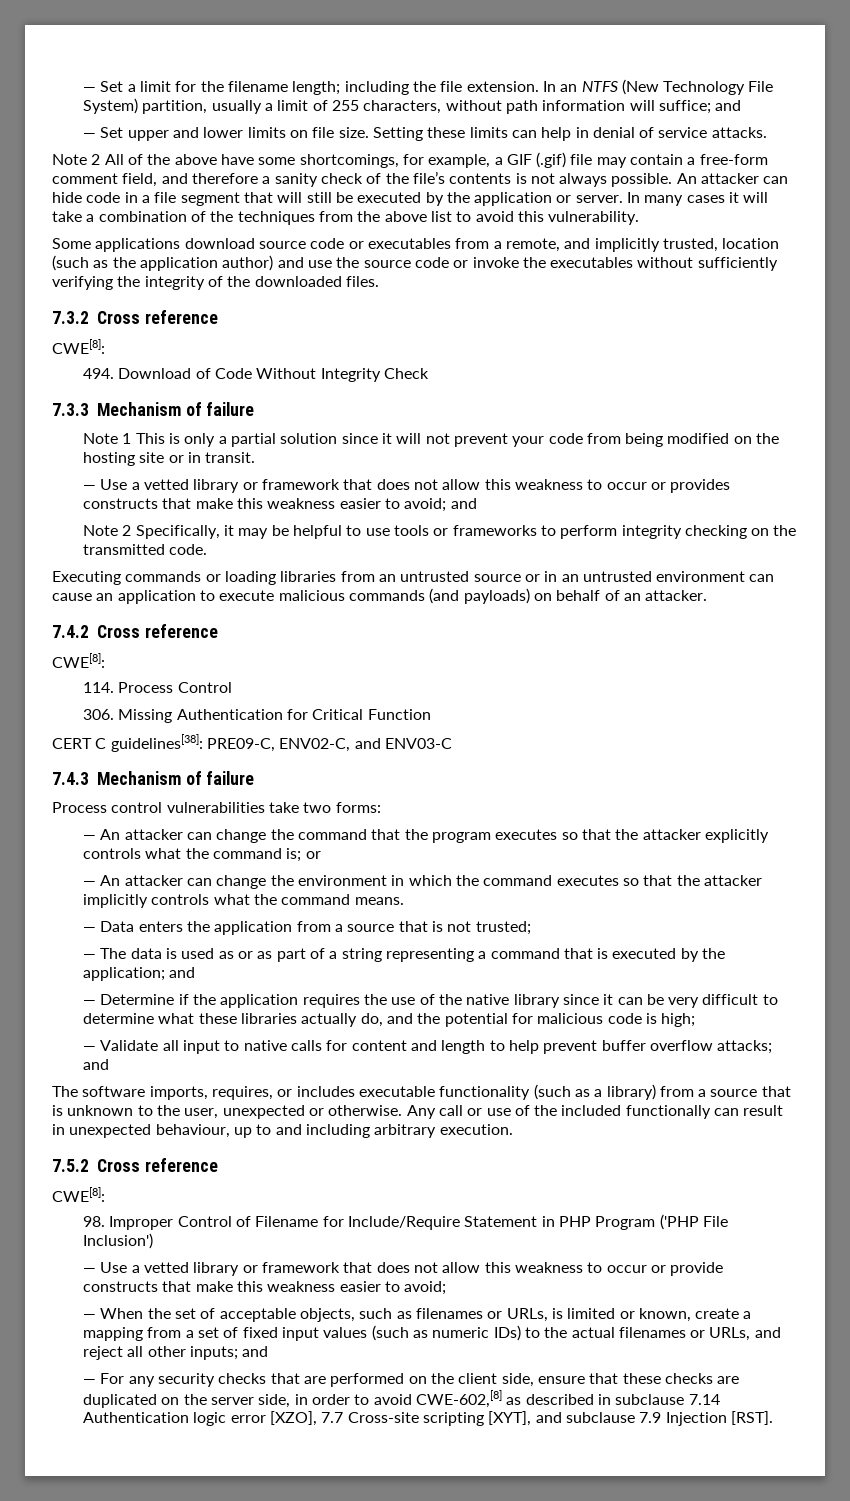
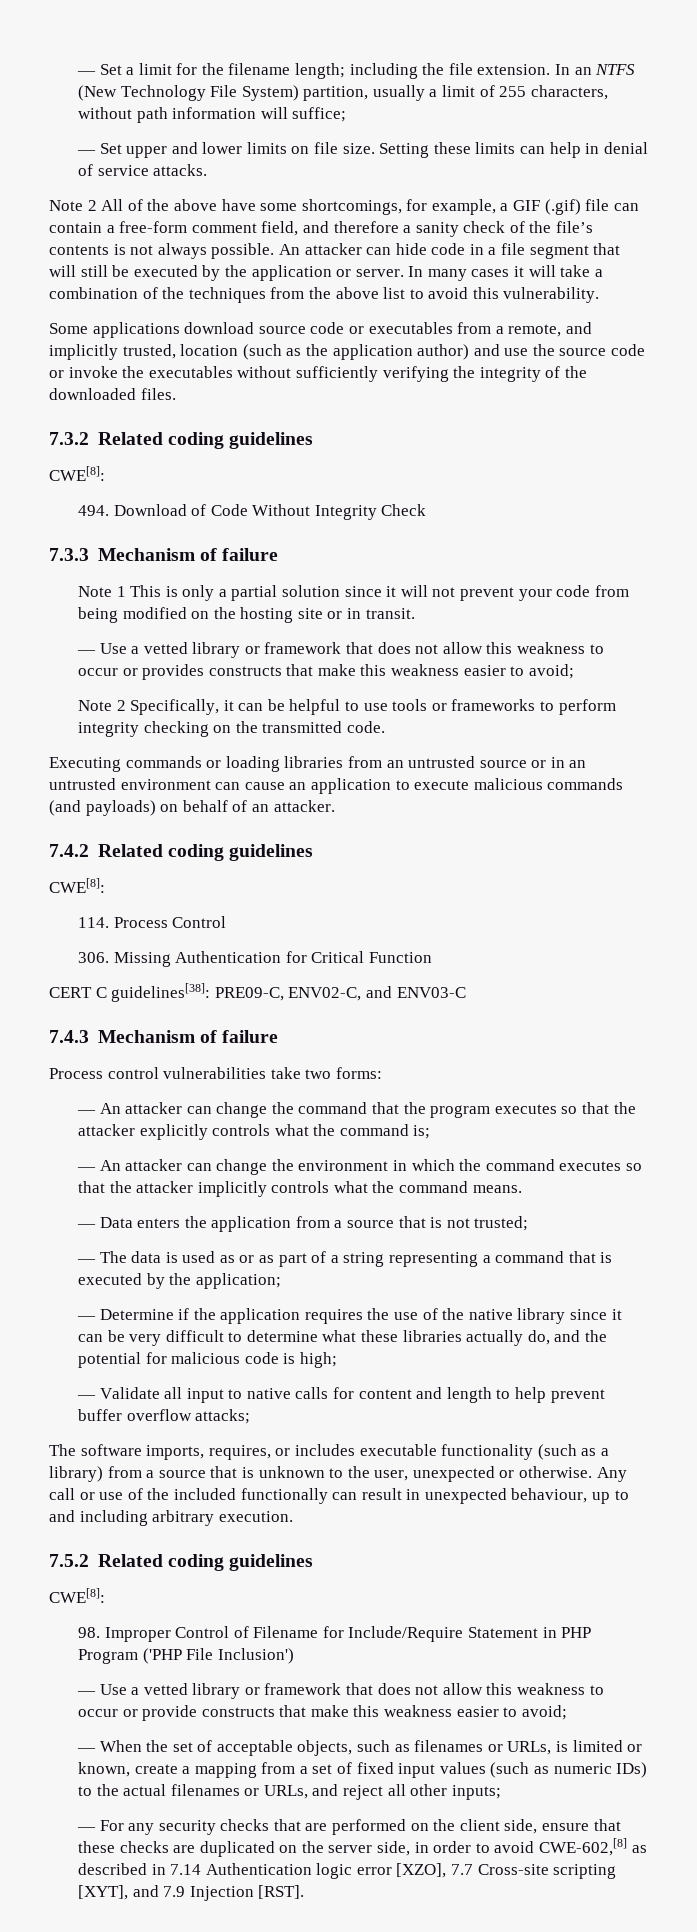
- In an NTFS (New Technology File System) partition, usually a limit of 255 characters, without path information will suffice; and
+ In an NTFS (New Technology File System) partition, usually a limit of 255 characters, without path information will suffice;
- Note 2 All of the above have some shortcomings, for example, a GIF (.gif) file may contain a free-form comment field, and therefore a sanity check of the file’s contents is not always possible.
+ Note 2 All of the above have some shortcomings, for example, a GIF (.gif) file can contain a free-form comment field, and therefore a sanity check of the file’s contents is not always possible.
- 7.3.2 Cross reference
+ 7.3.2 Related coding guidelines
- — Use a vetted library or framework that does not allow this weakness to occur or provides constructs that make this weakness easier to avoid; and
+ — Use a vetted library or framework that does not allow this weakness to occur or provides constructs that make this weakness easier to avoid;
- Note 2 Specifically, it may be helpful to use tools or frameworks to perform integrity checking on the transmitted code.
+ Note 2 Specifically, it can be helpful to use tools or frameworks to perform integrity checking on the transmitted code.
- 7.4.2 Cross reference
+ 7.4.2 Related coding guidelines
- — An attacker can change the command that the program executes so that the attacker explicitly controls what the command is; or
+ — An attacker can change the command that the program executes so that the attacker explicitly controls what the command is;
- — The data is used as or as part of a string representing a command that is executed by the application; and
+ — The data is used as or as part of a string representing a command that is executed by the application;
- — Validate all input to native calls for content and length to help prevent buffer overflow attacks; and
+ — Validate all input to native calls for content and length to help prevent buffer overflow attacks;
- 7.5.2 Cross reference
+ 7.5.2 Related coding guidelines
- — When the set of acceptable objects, such as filenames or URLs, is limited or known, create a mapping from a set of fixed input values (such as numeric IDs) to the actual filenames or URLs, and reject all other inputs; and
+ — When the set of acceptable objects, such as filenames or URLs, is limited or known, create a mapping from a set of fixed input values (such as numeric IDs) to the actual filenames or URLs, and reject all other inputs;
- — For any security checks that are performed on the client side, ensure that these checks are duplicated on the server side, in order to avoid CWE-602,[8] as described in subclause 7.14 Authentication logic error [XZO], 7.7 Cross-site scripting [XYT], and subclause 7.9 Injection [RST].
+ — For any security checks that are performed on the client side, ensure that these checks are duplicated on the server side, in order to avoid CWE-602,[8] as described in 7.14 Authentication logic error [XZO], 7.7 Cross-site scripting [XYT], and 7.9 Injection [RST].

